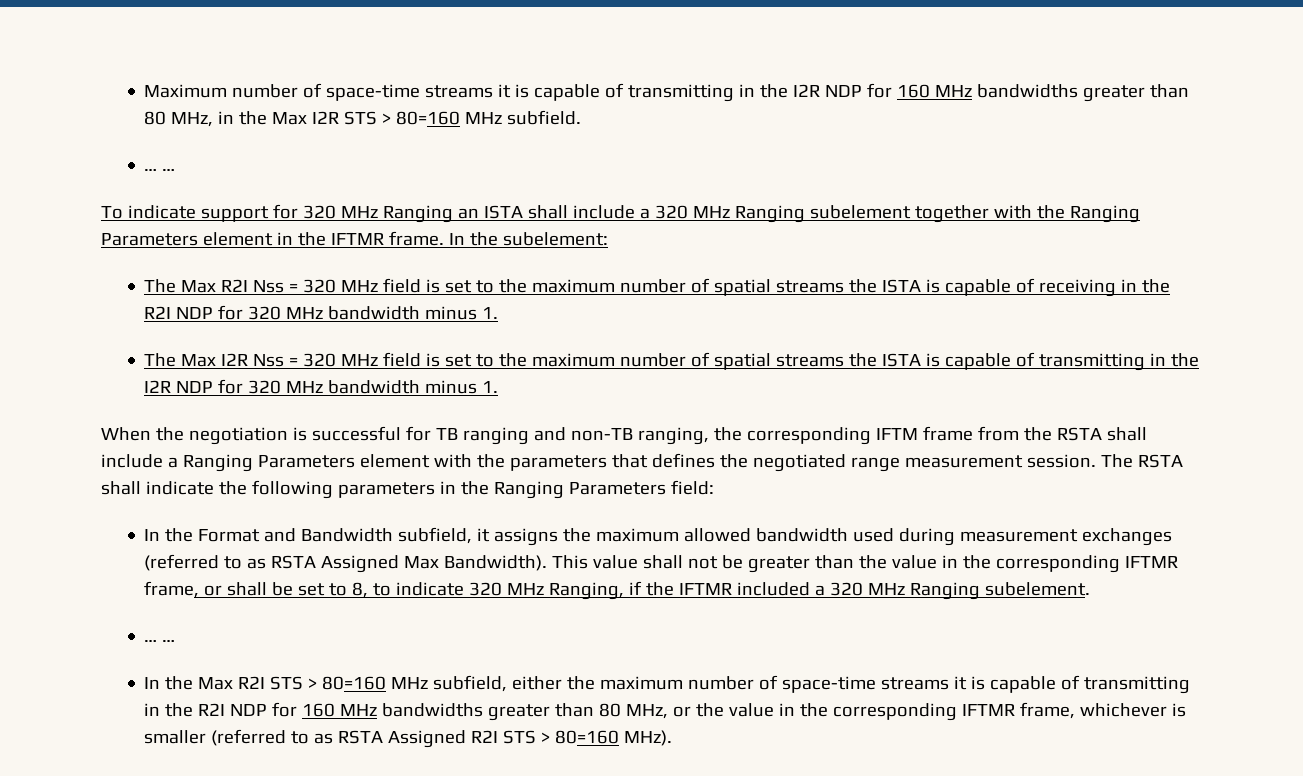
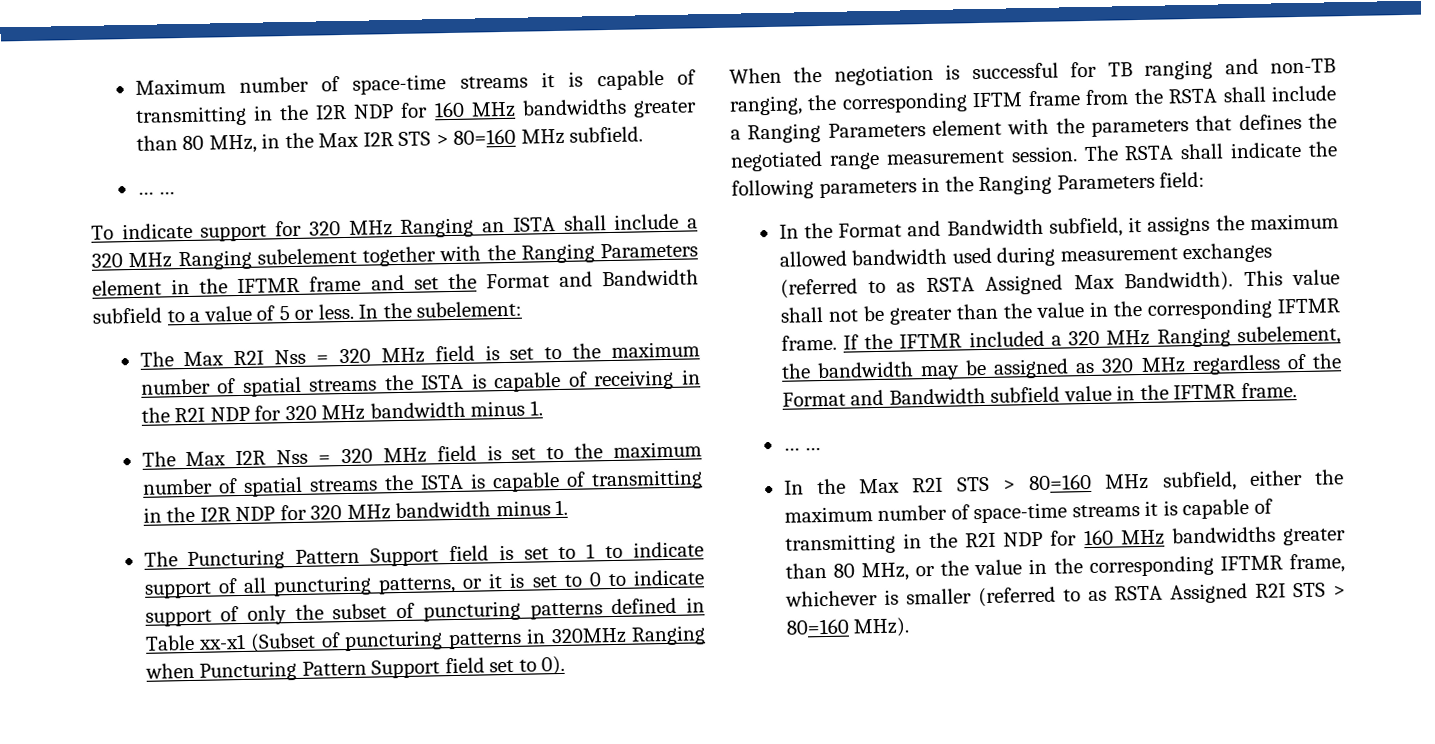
- To indicate support for 320 MHz Ranging an ISTA shall include a 320 MHz Ranging subelement together with the Ranging Parameters element in the IFTMR frame.
+ To indicate support for 320 MHz Ranging an ISTA shall include a 320 MHz Ranging subelement together with the Ranging Parameters element in the IFTMR frame and set the Format and Bandwidth subfield to a value of 5 or less.
+ The Puncturing Pattern Support field is set to 1 to indicate support of all puncturing patterns, or it is set to 0 to indicate support of only the subset of puncturing patterns defined in Table xx-x1 (Subset of puncturing patterns in 320MHz Ranging when Puncturing Pattern Support field set to 0).
- This value shall not be greater than the value in the corresponding IFTMR frame, or shall be set to 8, to indicate 320 MHz Ranging, if the IFTMR included a 320 MHz Ranging subelement.
+ This value shall not be greater than the value in the corresponding IFTMR frame. If the IFTMR included a 320 MHz Ranging subelement, the bandwidth may be assigned as 320 MHz regardless of the Format and Bandwidth subfield value in the IFTMR frame.

